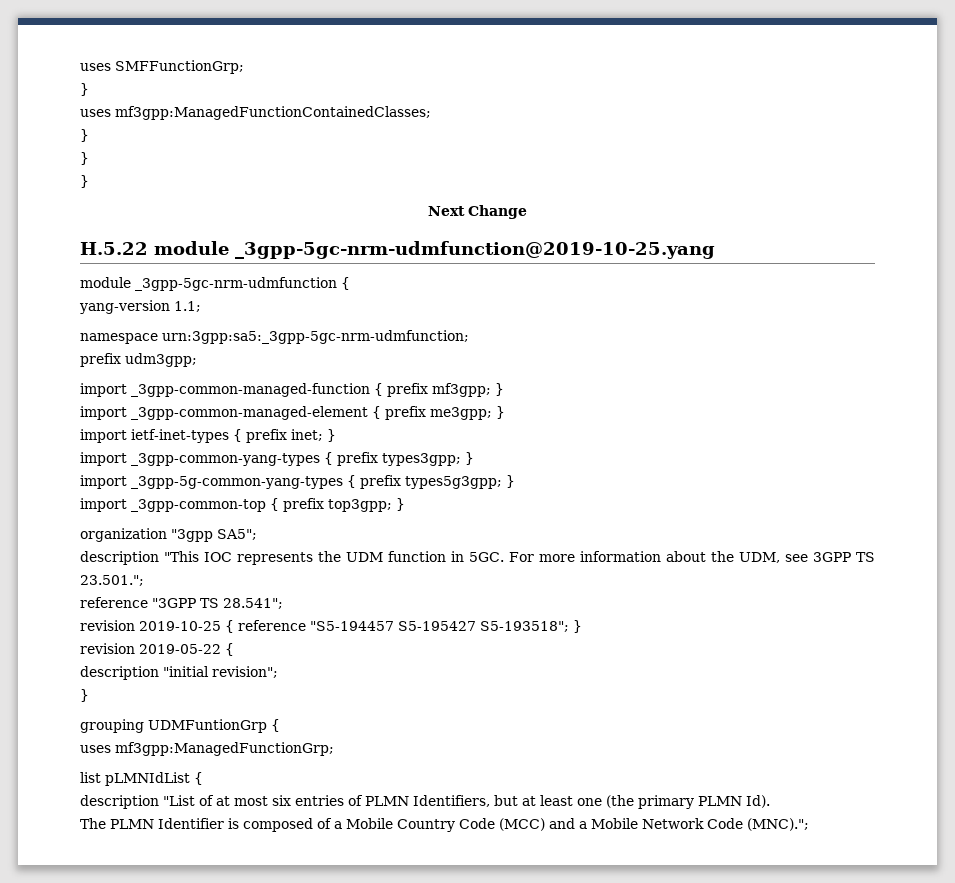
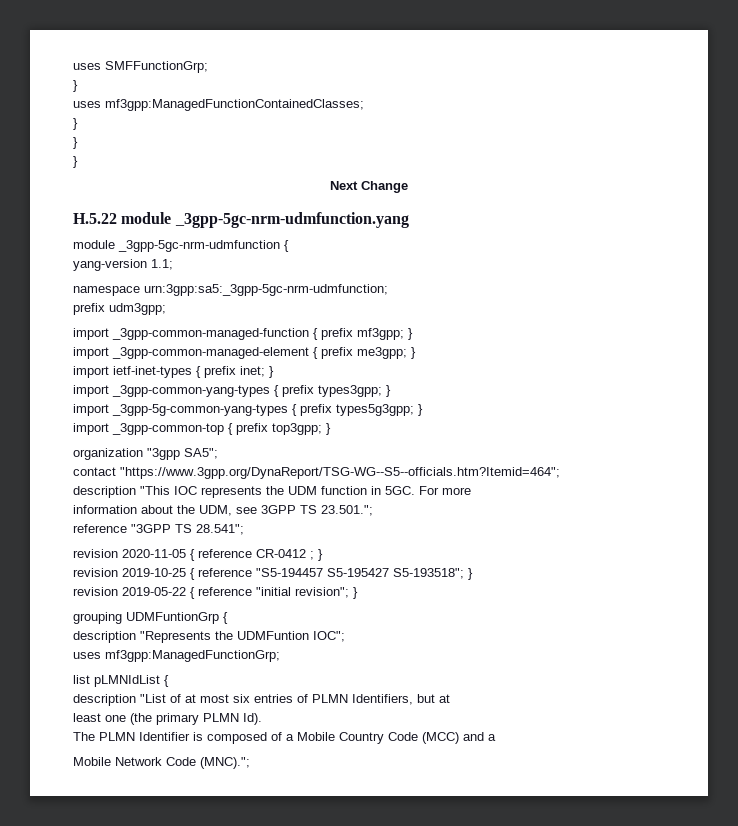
- H.5.22 module _3gpp-5gc-nrm-udmfunction@2019-10-25.yang
+ H.5.22 module _3gpp-5gc-nrm-udmfunction.yang
+ contact "https://www.3gpp.org/DynaReport/TSG-WG--S5--officials.htm?Itemid=464";
- For more information about the UDM, see 3GPP TS 23.501.";
+ For more
+ information about the UDM, see 3GPP TS 23.501.";
+ revision 2020-11-05 { reference CR-0412 ; }
- revision 2019-05-22 {
- description "initial revision";
- }
+ revision 2019-05-22 { reference "initial revision"; }
+ description "Represents the UDMFuntion IOC";
- description "List of at most six entries of PLMN Identifiers, but at least one (the primary PLMN Id).
+ description "List of at most six entries of PLMN Identifiers, but at
+ least one (the primary PLMN Id).
- The PLMN Identifier is composed of a Mobile Country Code (MCC) and a Mobile Network Code (MNC).";
+ The PLMN Identifier is composed of a Mobile Country Code (MCC) and a
+ Mobile Network Code (MNC).";

